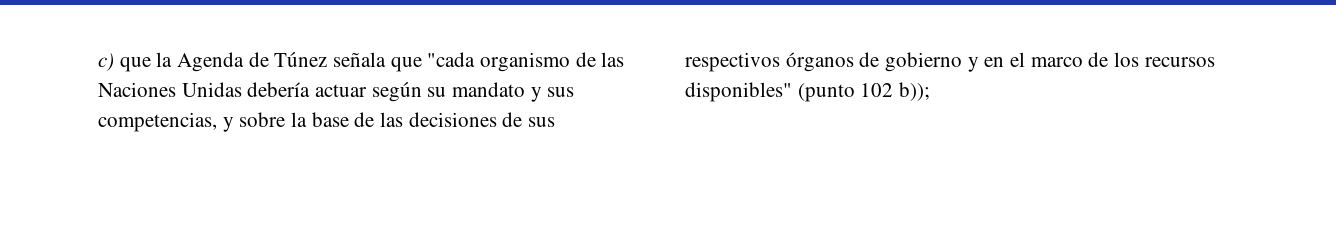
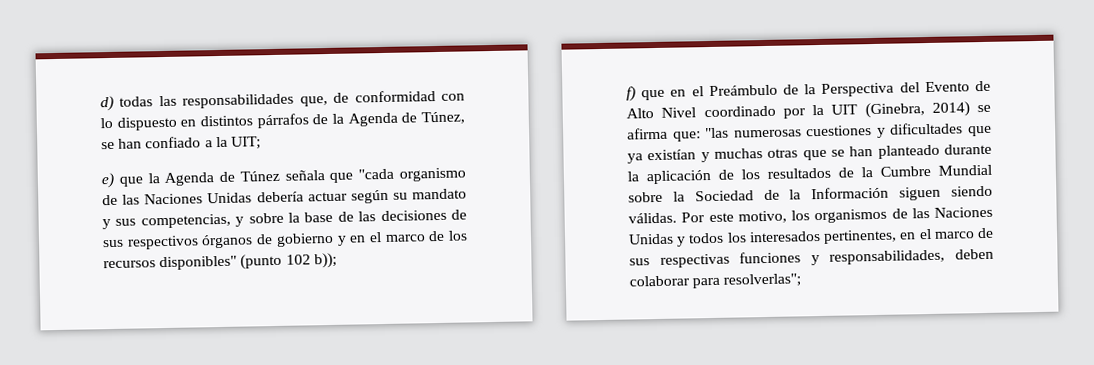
- c) que la Agenda de Túnez señala que "cada organismo de las Naciones Unidas debería actuar según su mandato y sus competencias, y sobre la base de las decisiones de sus respectivos órganos de gobierno y en el marco de los recursos disponibles" (punto 102 b));
+ d) todas las responsabilidades que, de conformidad con lo dispuesto en distintos párrafos de la Agenda de Túnez, se han confiado a la UIT;
+ e) que la Agenda de Túnez señala que "cada organismo de las Naciones Unidas debería actuar según su mandato y sus competencias, y sobre la base de las decisiones de sus respectivos órganos de gobierno y en el marco de los recursos disponibles" (punto 102 b));
+ f) que en el Preámbulo de la Perspectiva del Evento de Alto Nivel coordinado por la UIT (Ginebra, 2014) se afirma que: "las numerosas cuestiones y dificultades que ya existían y muchas otras que se han planteado durante la aplicación de los resultados de la Cumbre Mundial sobre la Sociedad de la Información siguen siendo válidas. Por este motivo, los organismos de las Naciones Unidas y todos los interesados pertinentes, en el marco de sus respectivas funciones y responsabilidades, deben colaborar para resolverlas";

